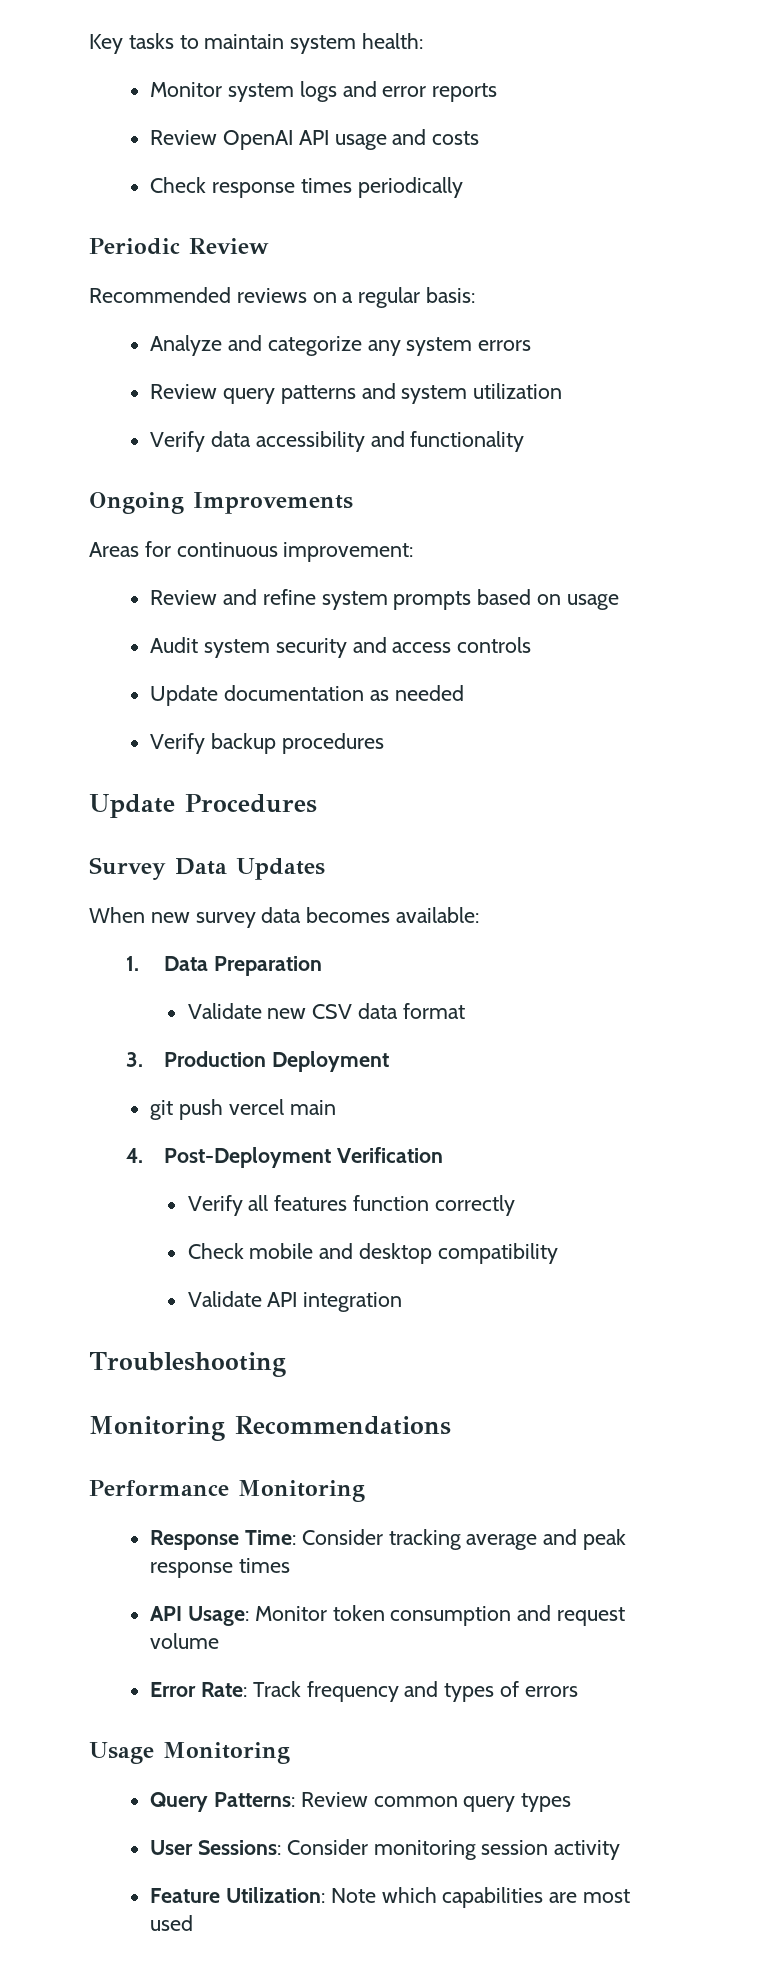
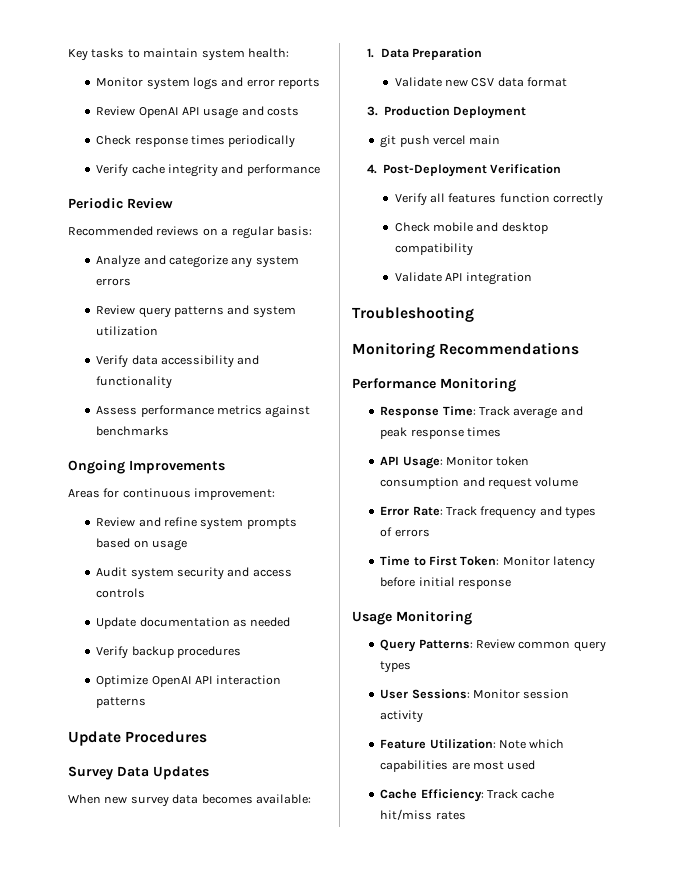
+ Verify cache integrity and performance
+ Assess performance metrics against benchmarks
+ Optimize OpenAI API interaction patterns
- Response Time: Consider tracking average and peak response times
+ Response Time: Track average and peak response times
+ Time to First Token: Monitor latency before initial response
- User Sessions: Consider monitoring session activity
+ User Sessions: Monitor session activity
+ Cache Efficiency: Track cache hit/miss rates

